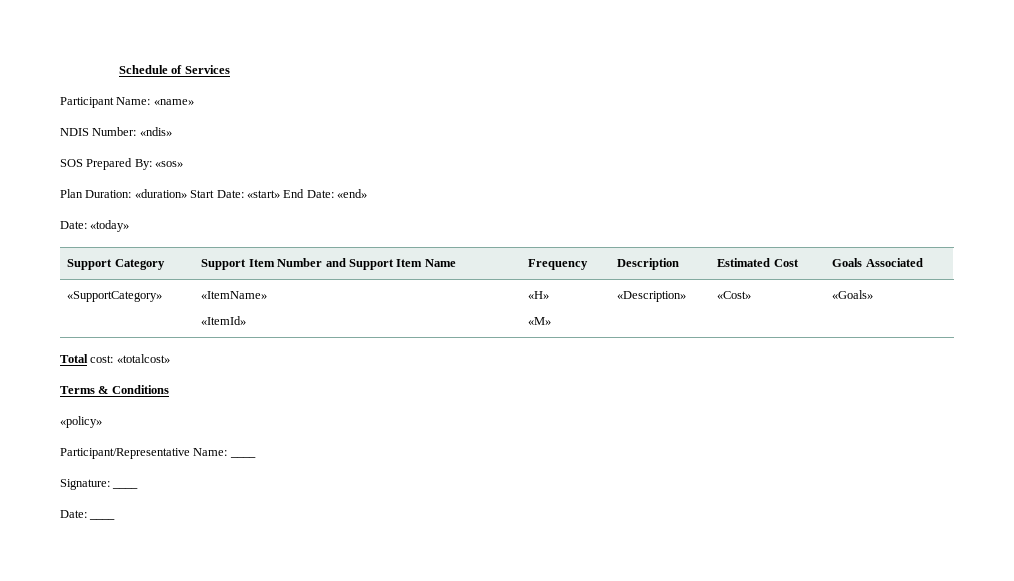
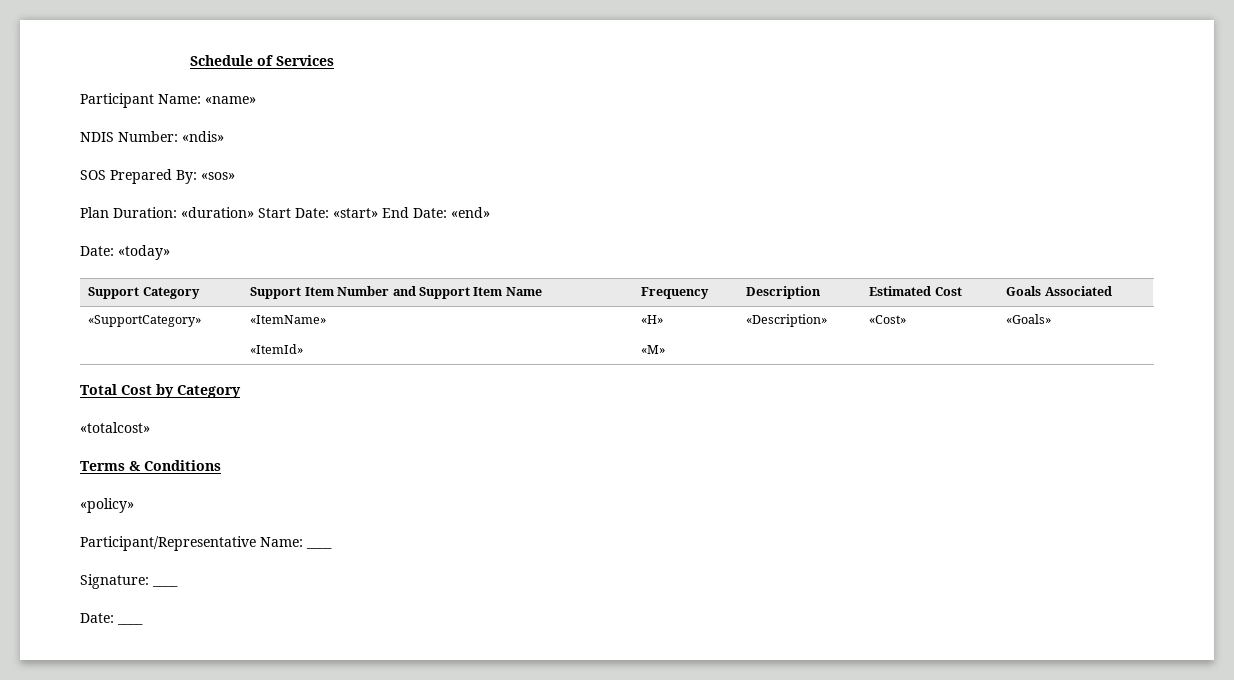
- Total cost: «totalcost»
+ Total Cost by Category
+ «totalcost»

